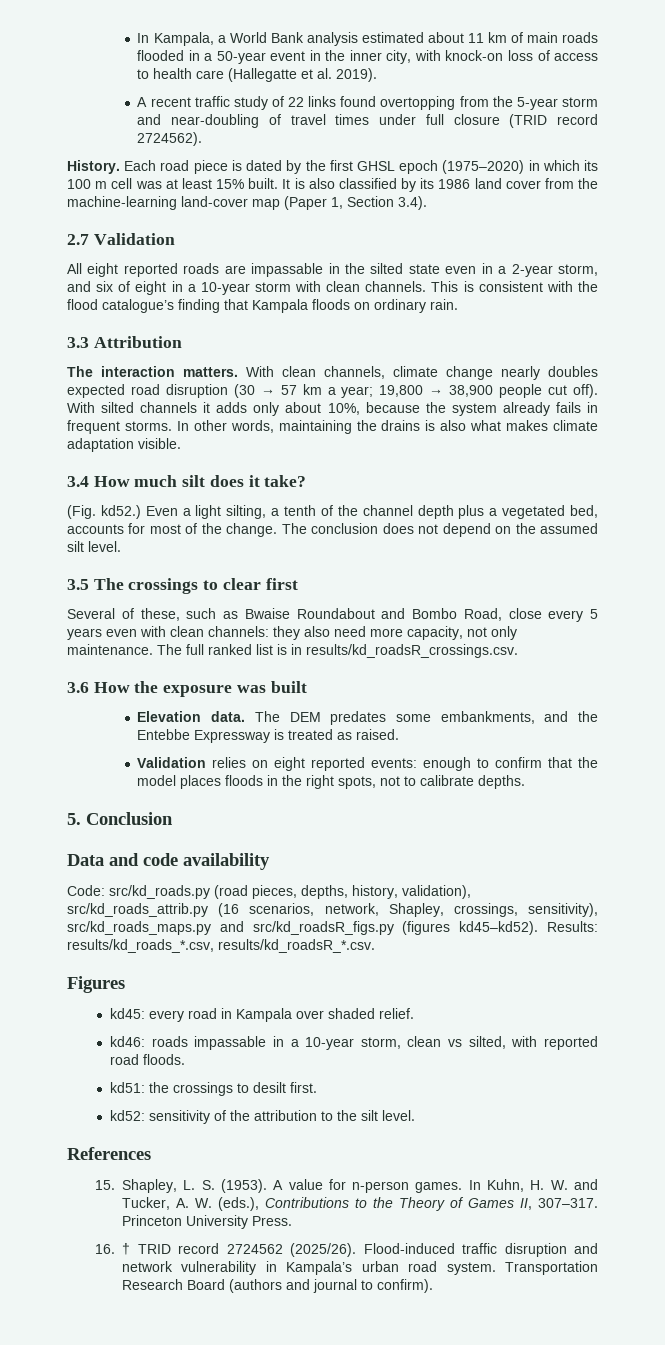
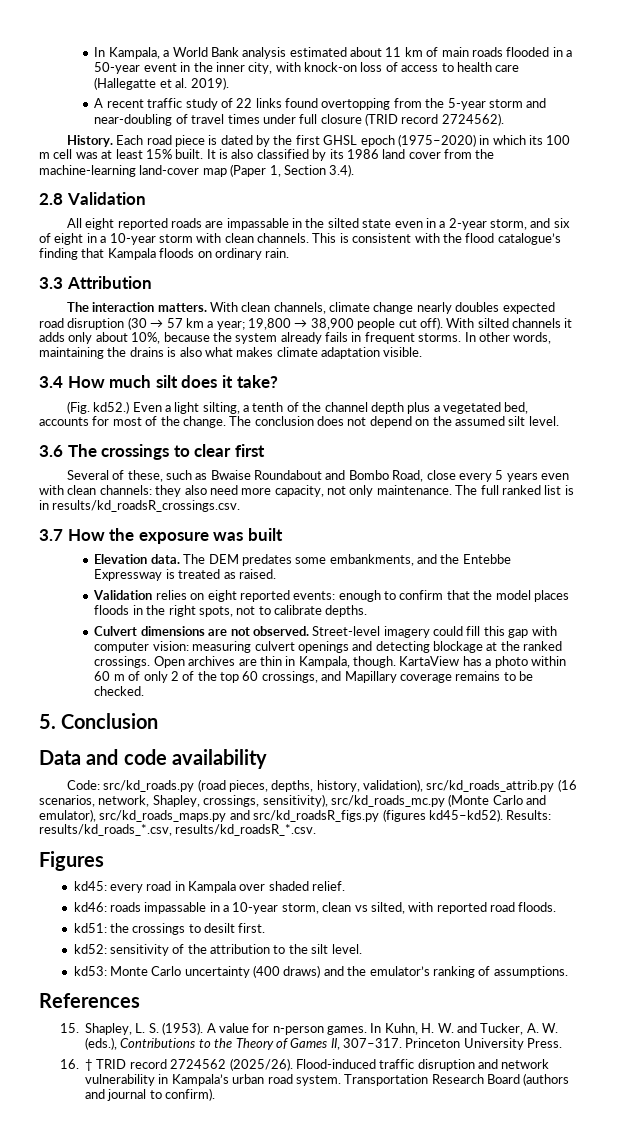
- 2.7 Validation
+ 2.8 Validation
- 3.5 The crossings to clear first
+ 3.6 The crossings to clear first
- 3.6 How the exposure was built
+ 3.7 How the exposure was built
+ Culvert dimensions are not observed. Street-level imagery could fill this gap with computer vision: measuring culvert openings and detecting blockage at the ranked crossings. Open archives are thin in Kampala, though. KartaView has a photo within 60 m of only 2 of the top 60 crossings, and Mapillary coverage remains to be checked.
- Code: src/kd_roads.py (road pieces, depths, history, validation), src/kd_roads_attrib.py (16 scenarios, network, Shapley, crossings, sensitivity), src/kd_roads_maps.py and src/kd_roadsR_figs.py (figures kd45–kd52).
+ Code: src/kd_roads.py (road pieces, depths, history, validation), src/kd_roads_attrib.py (16 scenarios, network, Shapley, crossings, sensitivity), src/kd_roads_mc.py (Monte Carlo and emulator), src/kd_roads_maps.py and src/kd_roadsR_figs.py (figures kd45–kd52).
+ kd53: Monte Carlo uncertainty (400 draws) and the emulator’s ranking of assumptions.

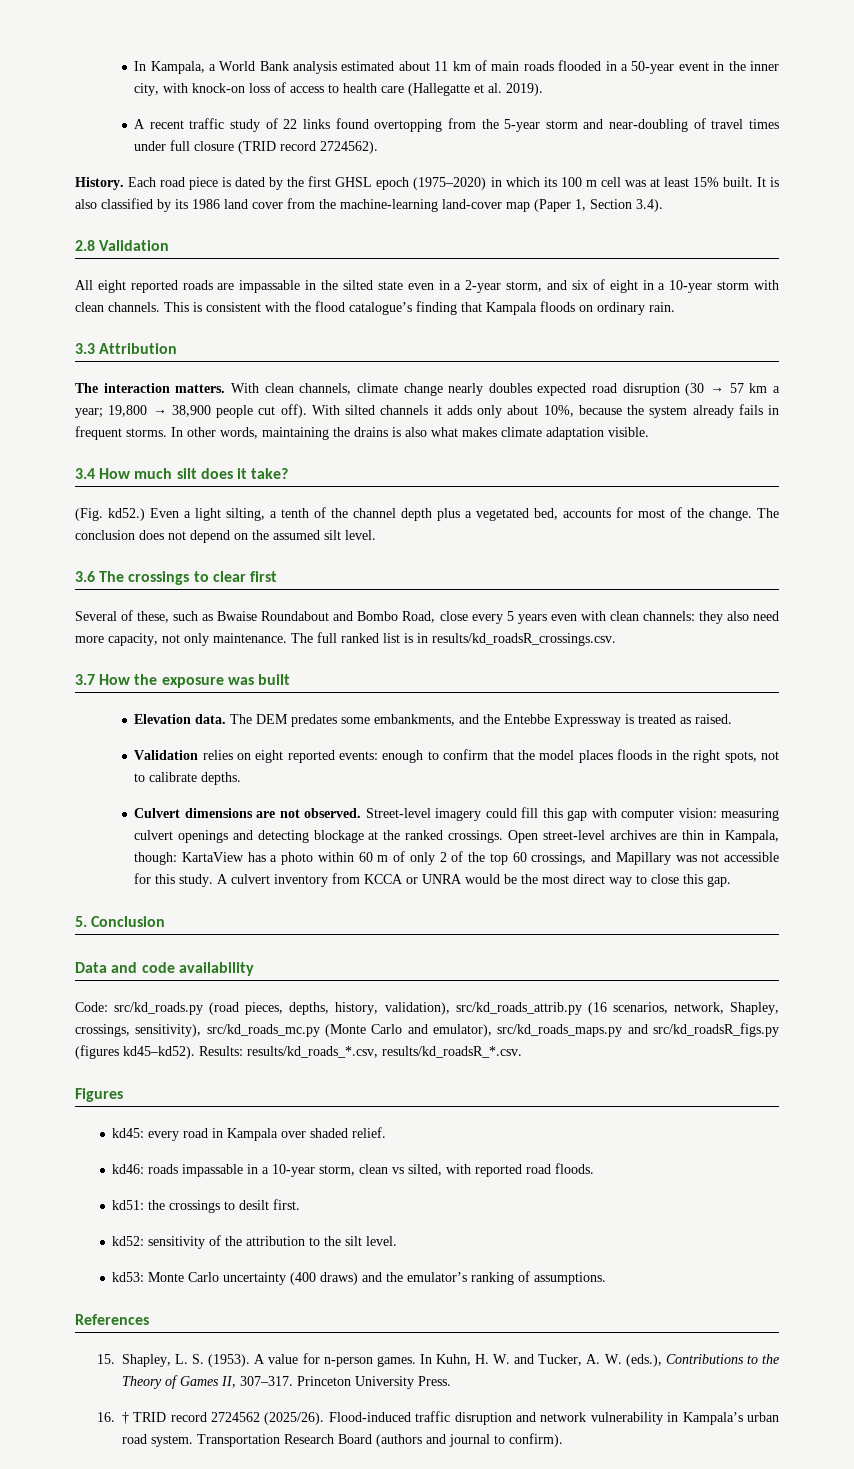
- Open archives are thin in Kampala, though. KartaView has a photo within 60 m of only 2 of the top 60 crossings, and Mapillary coverage remains to be checked.
+ Open street-level archives are thin in Kampala, though: KartaView has a photo within 60 m of only 2 of the top 60 crossings, and Mapillary was not accessible for this study. A culvert inventory from KCCA or UNRA would be the most direct way to close this gap.

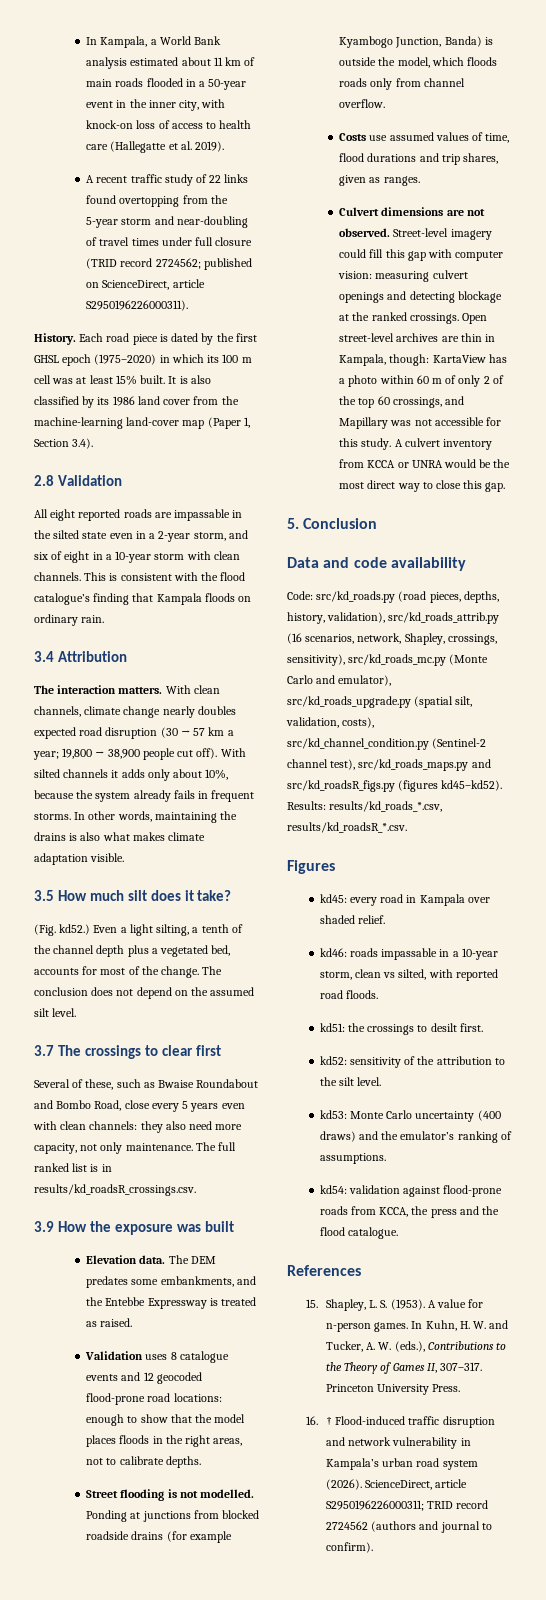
- A recent traffic study of 22 links found overtopping from the 5-year storm and near-doubling of travel times under full closure (TRID record 2724562).
+ A recent traffic study of 22 links found overtopping from the 5-year storm and near-doubling of travel times under full closure (TRID record 2724562; published on ScienceDirect, article S2950196226000311).
- 3.3 Attribution
+ 3.4 Attribution
- 3.4 How much silt does it take?
+ 3.5 How much silt does it take?
- 3.6 The crossings to clear first
+ 3.7 The crossings to clear first
- 3.7 How the exposure was built
+ 3.9 How the exposure was built
- Validation relies on eight reported events: enough to confirm that the model places floods in the right spots, not to calibrate depths.
+ Validation uses 8 catalogue events and 12 geocoded flood-prone road locations: enough to show that the model places floods in the right areas, not to calibrate depths.
+ Street flooding is not modelled. Ponding at junctions from blocked roadside drains (for example Kyambogo Junction, Banda) is outside the model, which floods roads only from channel overflow.
+ Costs use assumed values of time, flood durations and trip shares, given as ranges.
- Code: src/kd_roads.py (road pieces, depths, history, validation), src/kd_roads_attrib.py (16 scenarios, network, Shapley, crossings, sensitivity), src/kd_roads_mc.py (Monte Carlo and emulator), src/kd_roads_maps.py and src/kd_roadsR_figs.py (figures kd45–kd52).
+ Code: src/kd_roads.py (road pieces, depths, history, validation), src/kd_roads_attrib.py (16 scenarios, network, Shapley, crossings, sensitivity), src/kd_roads_mc.py (Monte Carlo and emulator), src/kd_roads_upgrade.py (spatial silt, validation, costs), src/kd_channel_condition.py (Sentinel-2 channel test), src/kd_roads_maps.py and src/kd_roadsR_figs.py (figures kd45–kd52).
+ kd54: validation against flood-prone roads from KCCA, the press and the flood catalogue.
- 16. † TRID record 2724562 (2025/26). Flood-induced traffic disruption and network vulnerability in Kampala’s urban road system. Transportation Research Board (authors and journal to confirm).
+ 16. † Flood-induced traffic disruption and network vulnerability in Kampala’s urban road system (2026). ScienceDirect, article S2950196226000311; TRID record 2724562 (authors and journal to confirm).

